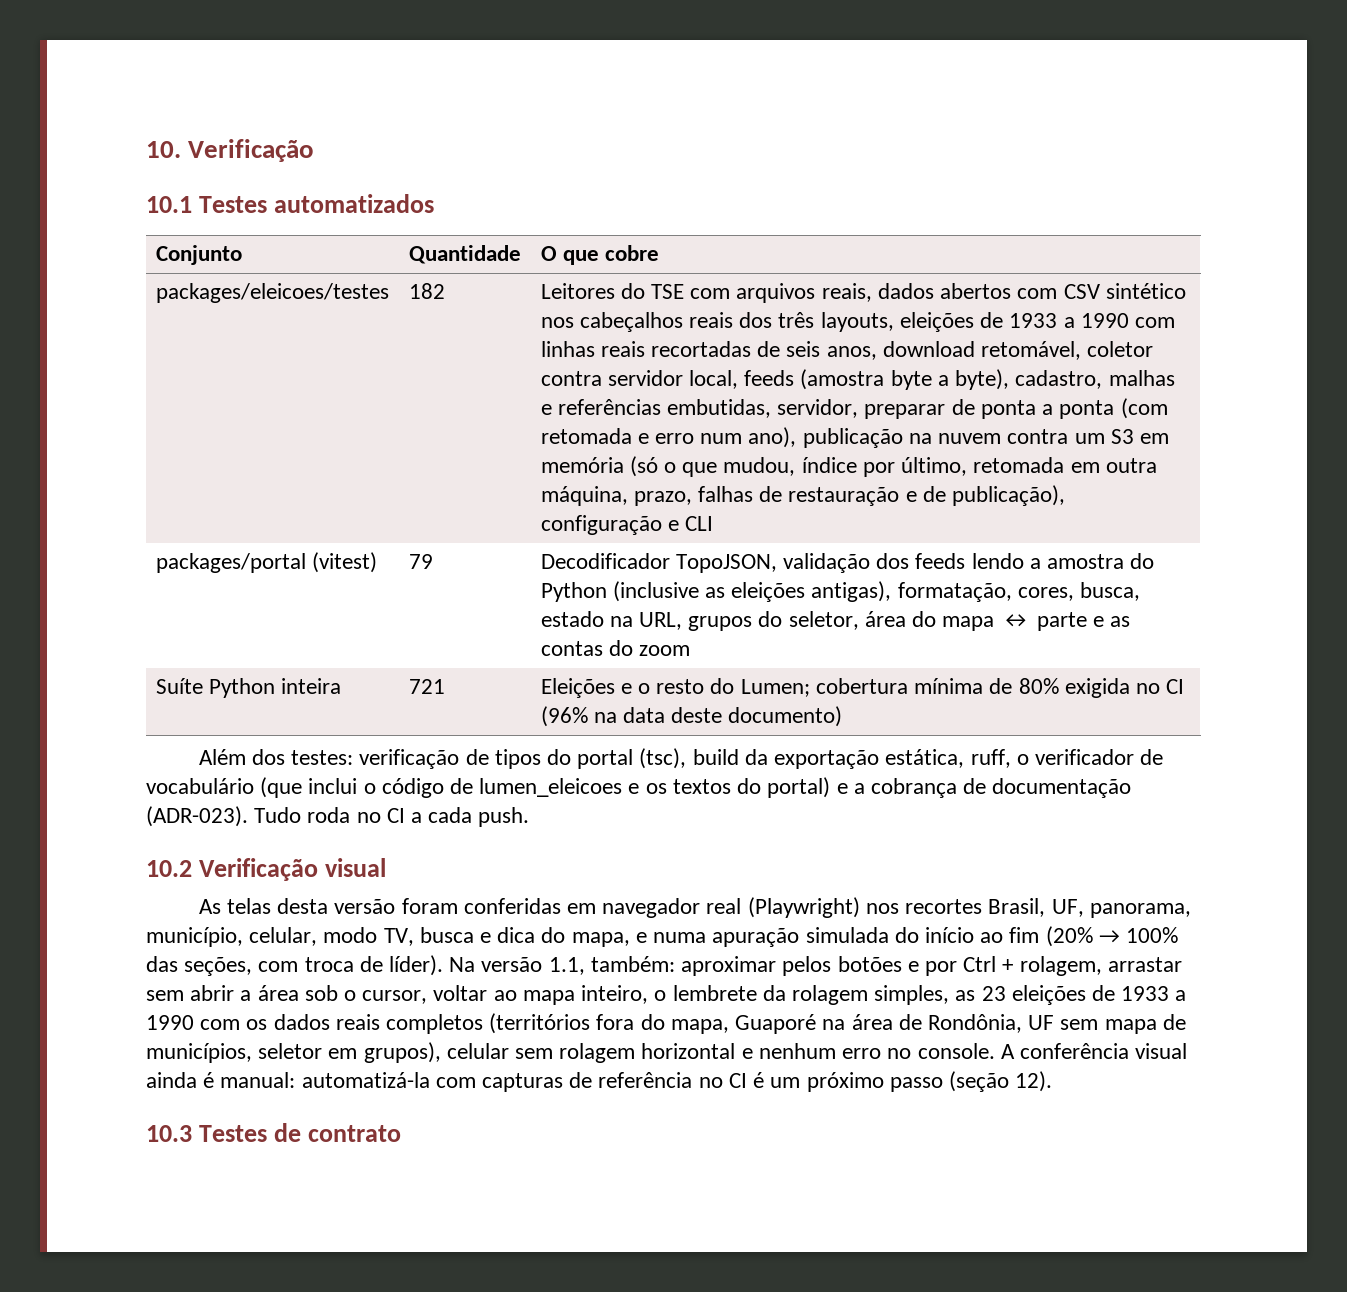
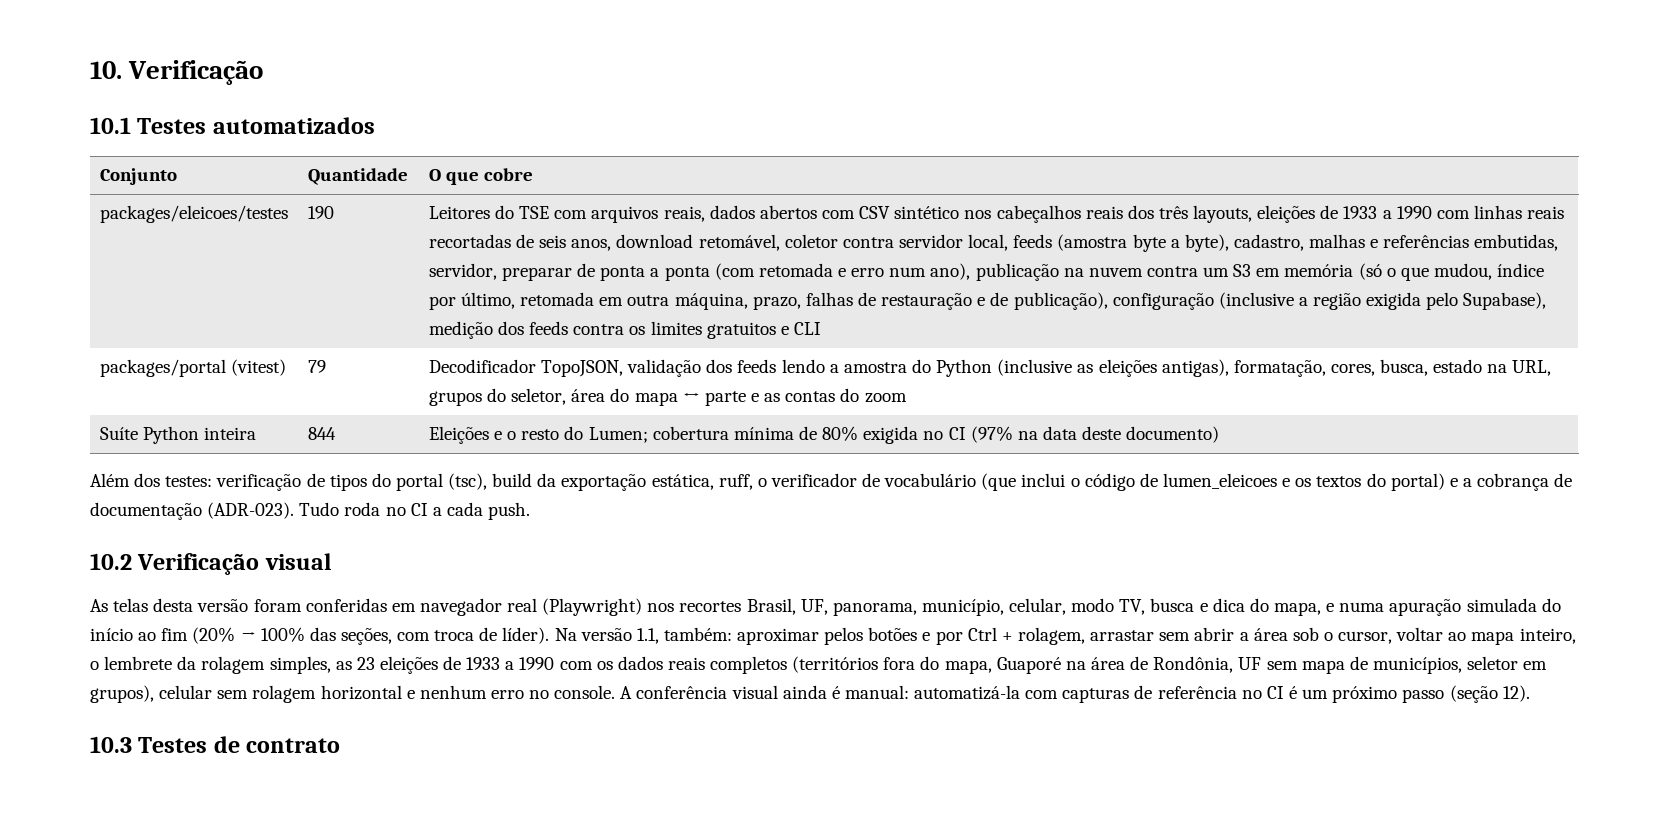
- 182
+ 190
- Leitores do TSE com arquivos reais, dados abertos com CSV sintético nos cabeçalhos reais dos três layouts, eleições de 1933 a 1990 com linhas reais recortadas de seis anos, download retomável, coletor contra servidor local, feeds (amostra byte a byte), cadastro, malhas e referências embutidas, servidor, preparar de ponta a ponta (com retomada e erro num ano), publicação na nuvem contra um S3 em memória (só o que mudou, índice por último, retomada em outra máquina, prazo, falhas de restauração e de publicação), configuração e CLI
+ Leitores do TSE com arquivos reais, dados abertos com CSV sintético nos cabeçalhos reais dos três layouts, eleições de 1933 a 1990 com linhas reais recortadas de seis anos, download retomável, coletor contra servidor local, feeds (amostra byte a byte), cadastro, malhas e referências embutidas, servidor, preparar de ponta a ponta (com retomada e erro num ano), publicação na nuvem contra um S3 em memória (só o que mudou, índice por último, retomada em outra máquina, prazo, falhas de restauração e de publicação), configuração (inclusive a região exigida pelo Supabase), medição dos feeds contra os limites gratuitos e CLI
- Suíte Python inteira | 721 | Eleições e o resto do Lumen; cobertura mínima de 80% exigida no CI (96% na data deste documento)
+ Suíte Python inteira | 844 | Eleições e o resto do Lumen; cobertura mínima de 80% exigida no CI (97% na data deste documento)

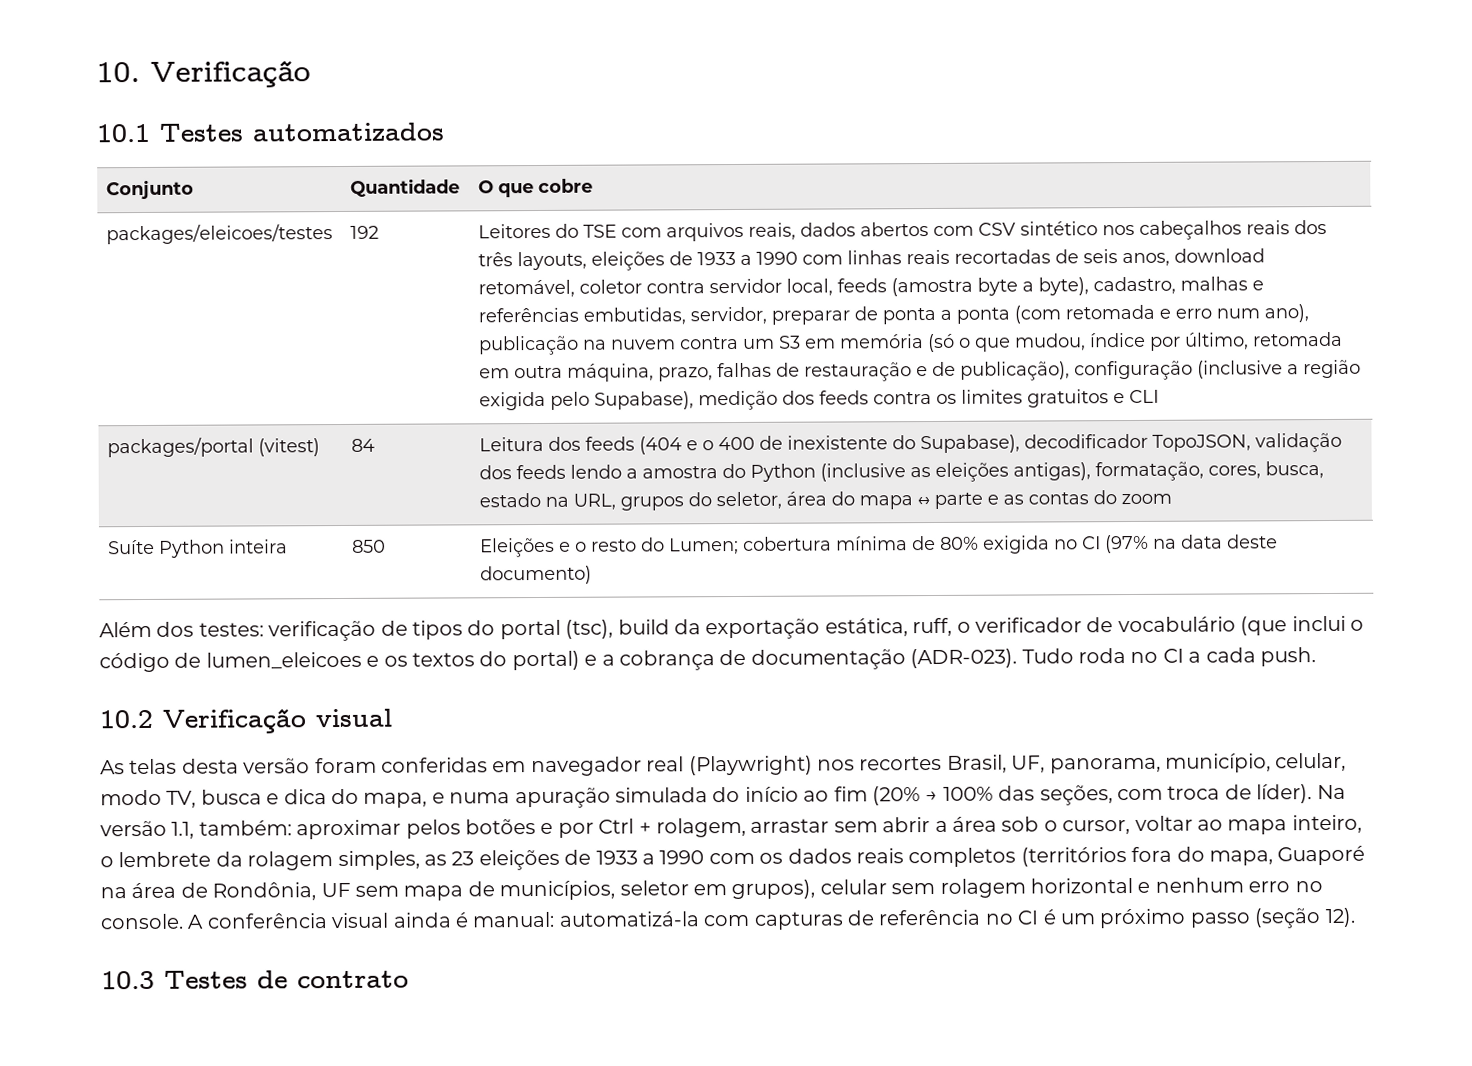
- 190
+ 192
- 79 | Decodificador TopoJSON, validação dos feeds lendo a amostra do Python (inclusive as eleições antigas), formatação, cores, busca, estado na URL, grupos do seletor, área do mapa ↔ parte e as contas do zoom
+ 84 | Leitura dos feeds (404 e o 400 de inexistente do Supabase), decodificador TopoJSON, validação dos feeds lendo a amostra do Python (inclusive as eleições antigas), formatação, cores, busca, estado na URL, grupos do seletor, área do mapa ↔ parte e as contas do zoom
- Suíte Python inteira | 844 | Eleições e o resto do Lumen; cobertura mínima de 80% exigida no CI (97% na data deste documento)
+ Suíte Python inteira | 850 | Eleições e o resto do Lumen; cobertura mínima de 80% exigida no CI (97% na data deste documento)

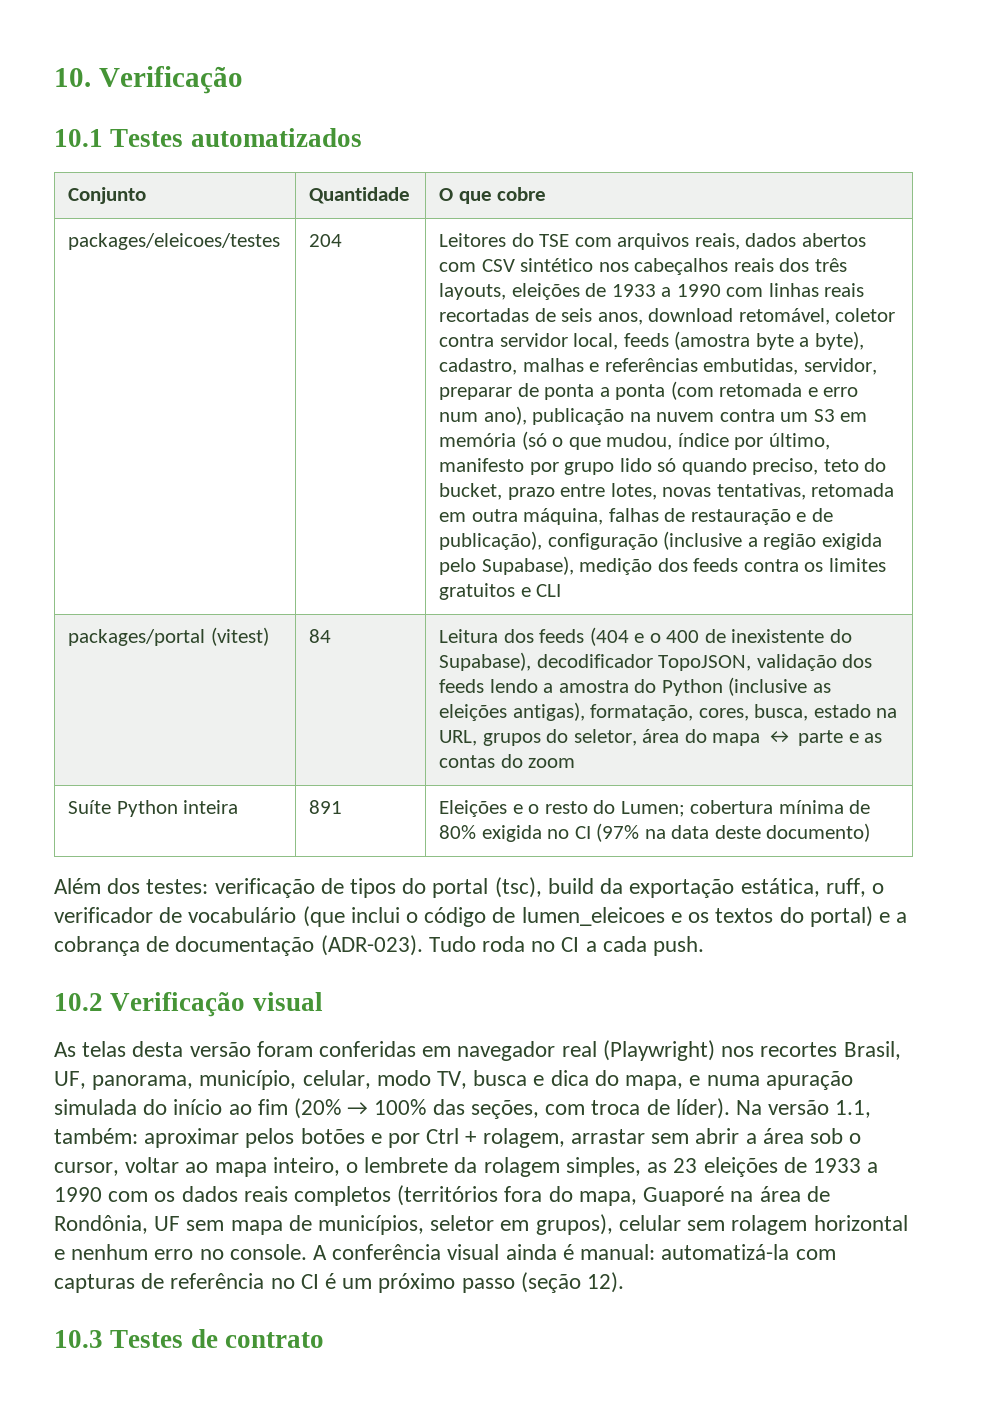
- 192
+ 204
- Leitores do TSE com arquivos reais, dados abertos com CSV sintético nos cabeçalhos reais dos três layouts, eleições de 1933 a 1990 com linhas reais recortadas de seis anos, download retomável, coletor contra servidor local, feeds (amostra byte a byte), cadastro, malhas e referências embutidas, servidor, preparar de ponta a ponta (com retomada e erro num ano), publicação na nuvem contra um S3 em memória (só o que mudou, índice por último, retomada em outra máquina, prazo, falhas de restauração e de publicação), configuração (inclusive a região exigida pelo Supabase), medição dos feeds contra os limites gratuitos e CLI
+ Leitores do TSE com arquivos reais, dados abertos com CSV sintético nos cabeçalhos reais dos três layouts, eleições de 1933 a 1990 com linhas reais recortadas de seis anos, download retomável, coletor contra servidor local, feeds (amostra byte a byte), cadastro, malhas e referências embutidas, servidor, preparar de ponta a ponta (com retomada e erro num ano), publicação na nuvem contra um S3 em memória (só o que mudou, índice por último, manifesto por grupo lido só quando preciso, teto do bucket, prazo entre lotes, novas tentativas, retomada em outra máquina, falhas de restauração e de publicação), configuração (inclusive a região exigida pelo Supabase), medição dos feeds contra os limites gratuitos e CLI
- Suíte Python inteira | 850 | Eleições e o resto do Lumen; cobertura mínima de 80% exigida no CI (97% na data deste documento)
+ Suíte Python inteira | 891 | Eleições e o resto do Lumen; cobertura mínima de 80% exigida no CI (97% na data deste documento)

